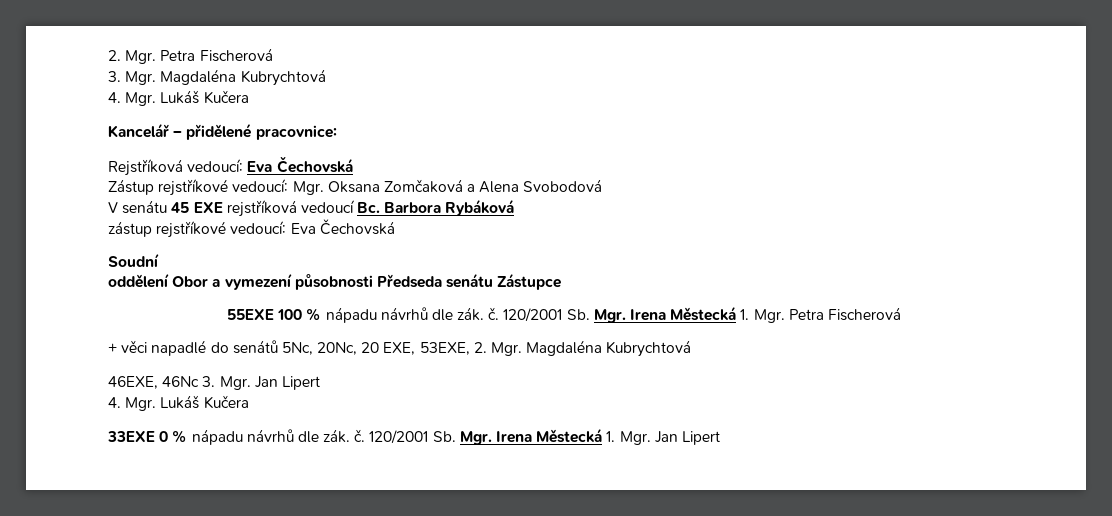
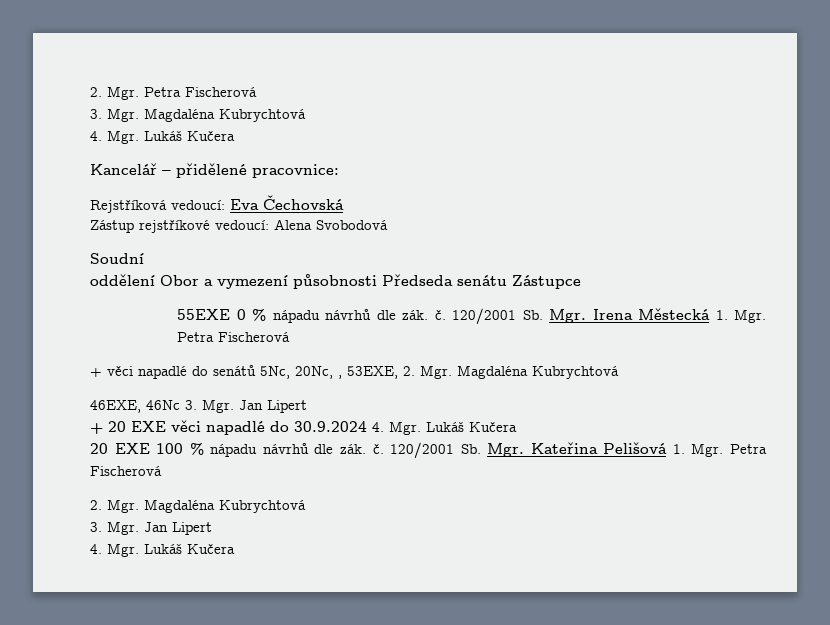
- Zástup rejstříkové vedoucí: Mgr. Oksana Zomčaková a Alena Svobodová
- V senátu 45 EXE rejstříková vedoucí Bc. Barbora Rybáková
- zástup rejstříkové vedoucí: Eva Čechovská
+ Zástup rejstříkové vedoucí: Alena Svobodová
- 55EXE 100 % nápadu návrhů dle zák. č.
+ 55EXE 0 % nápadu návrhů dle zák. č.
- + věci napadlé do senátů 5Nc, 20Nc, 20 EXE, 53EXE, 2. Mgr. Magdaléna Kubrychtová
+ + věci napadlé do senátů 5Nc, 20Nc, , 53EXE, 2. Mgr. Magdaléna Kubrychtová
  46EXE, 46Nc 3. Mgr. Jan Lipert
+ + 20 EXE věci napadlé do 30.9.2024 4. Mgr. Lukáš Kučera
+ 20 EXE 100 % nápadu návrhů dle zák. č. 120/2001 Sb. Mgr. Kateřina Pelišová 1. Mgr. Petra Fischerová
+ 2. Mgr. Magdaléna Kubrychtová
+ 3. Mgr. Jan Lipert
  4. Mgr. Lukáš Kučera
- 33EXE 0 % nápadu návrhů dle zák. č. 120/2001 Sb. Mgr. Irena Městecká 1. Mgr. Jan Lipert

